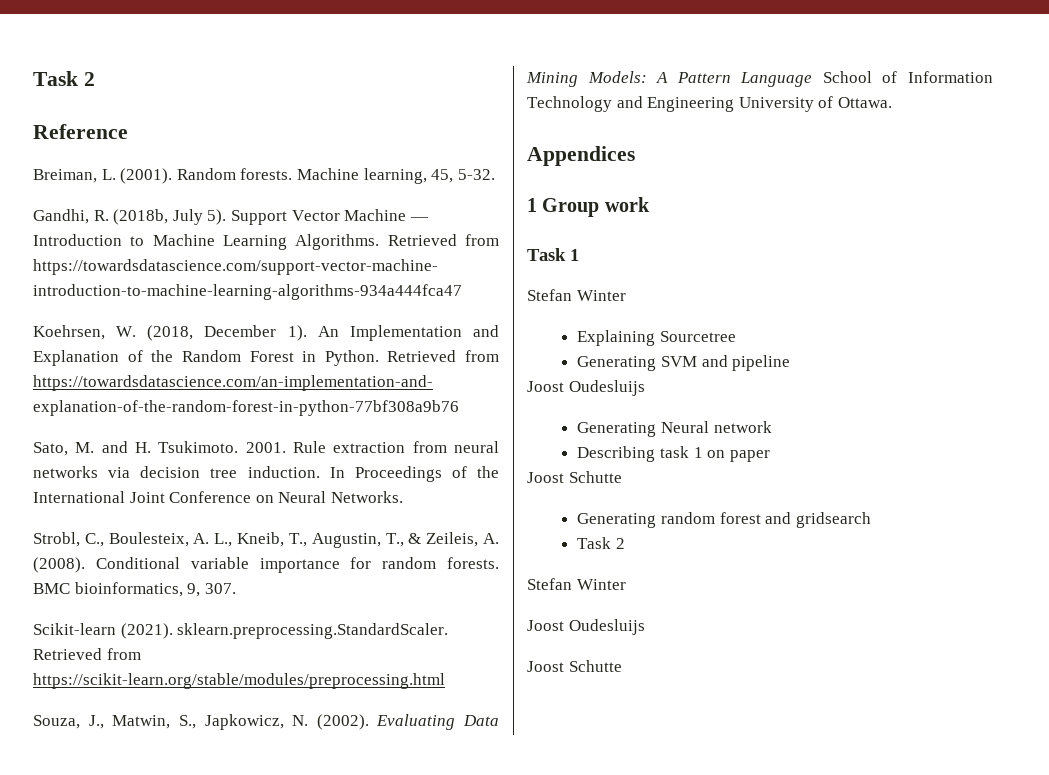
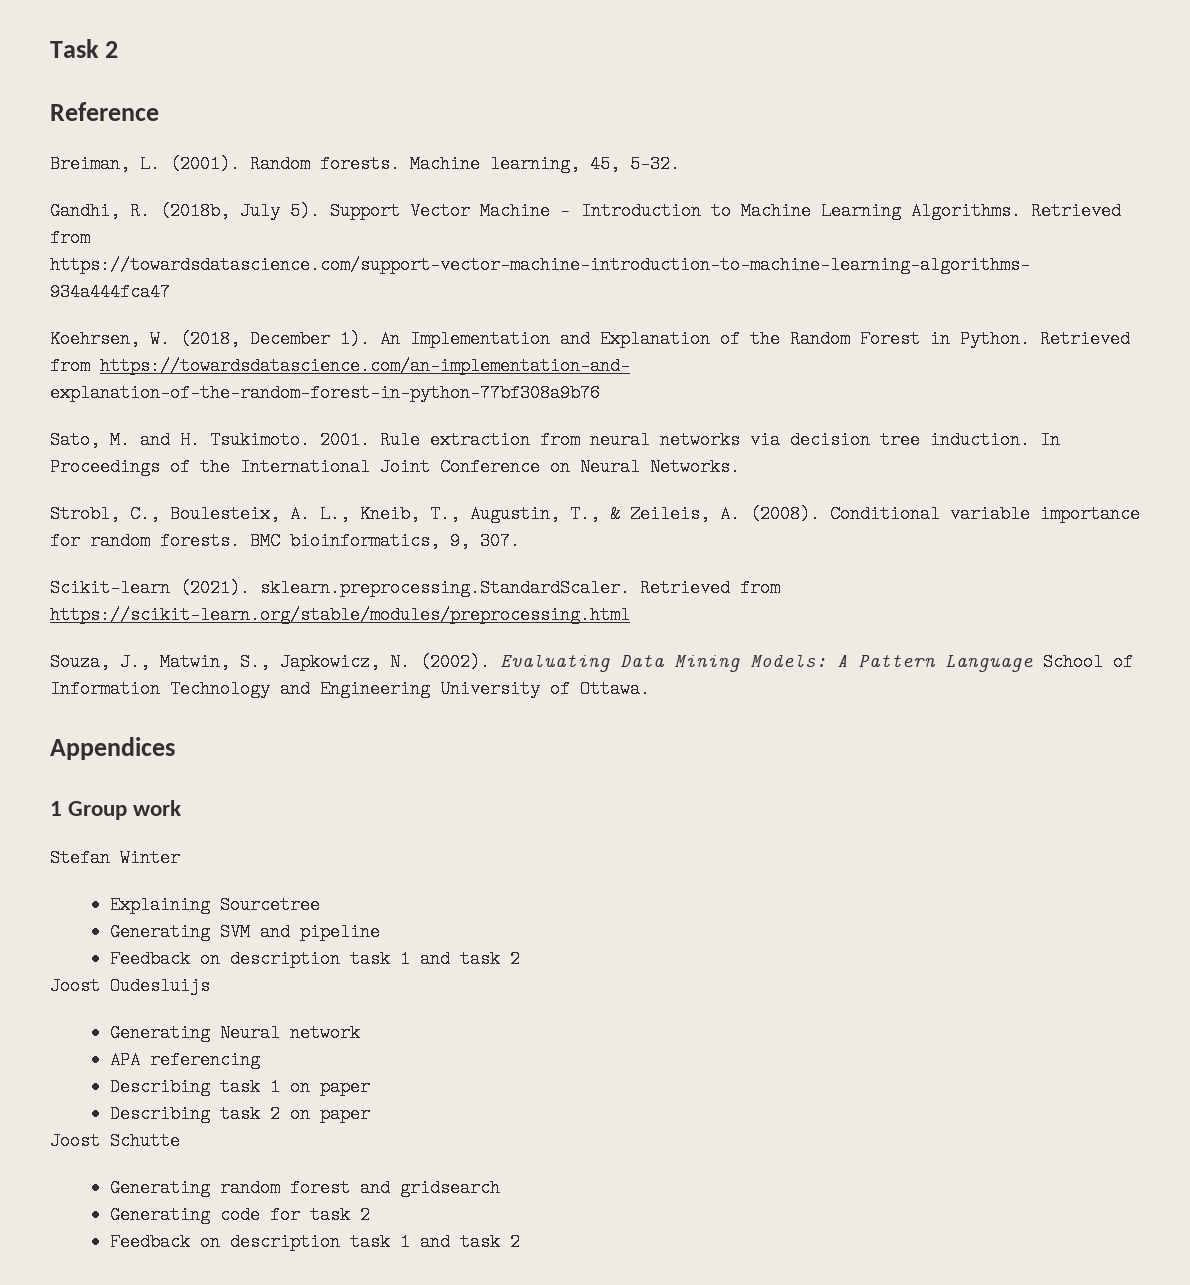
- Task 1
  Generating SVM and pipeline
+ Feedback on description task 1 and task 2
+ APA referencing
+ Describing task 2 on paper
  Generating random forest and gridsearch
- Task 2
- Stefan Winter
- Joost Oudesluijs
- Joost Schutte
+ Generating code for task 2
+ Feedback on description task 1 and task 2

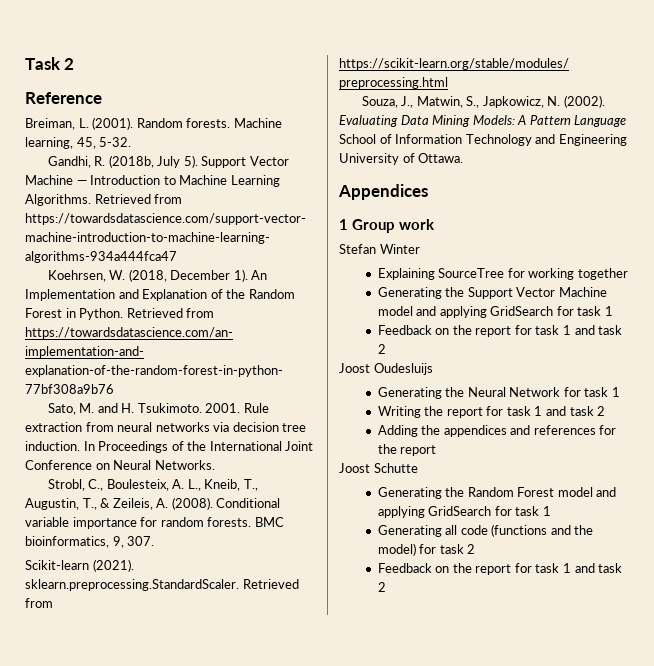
- Explaining Sourcetree
- Generating SVM and pipeline
- Feedback on description task 1 and task 2
+ Explaining SourceTree for working together
+ Generating the Support Vector Machine model and applying GridSearch for task 1
+ Feedback on the report for task 1 and task 2
- Generating Neural network
- APA referencing
- Describing task 1 on paper
- Describing task 2 on paper
+ Generating the Neural Network for task 1
+ Writing the report for task 1 and task 2
+ Adding the appendices and references for the report
  Joost Schutte
- Generating random forest and gridsearch
- Generating code for task 2
- Feedback on description task 1 and task 2
+ Generating the Random Forest model and applying GridSearch for task 1
+ Generating all code (functions and the model) for task 2
+ Feedback on the report for task 1 and task 2

